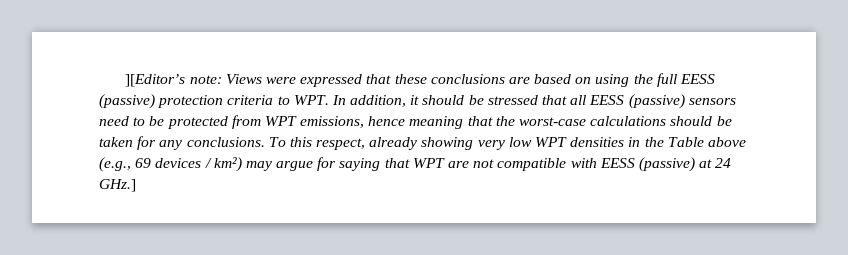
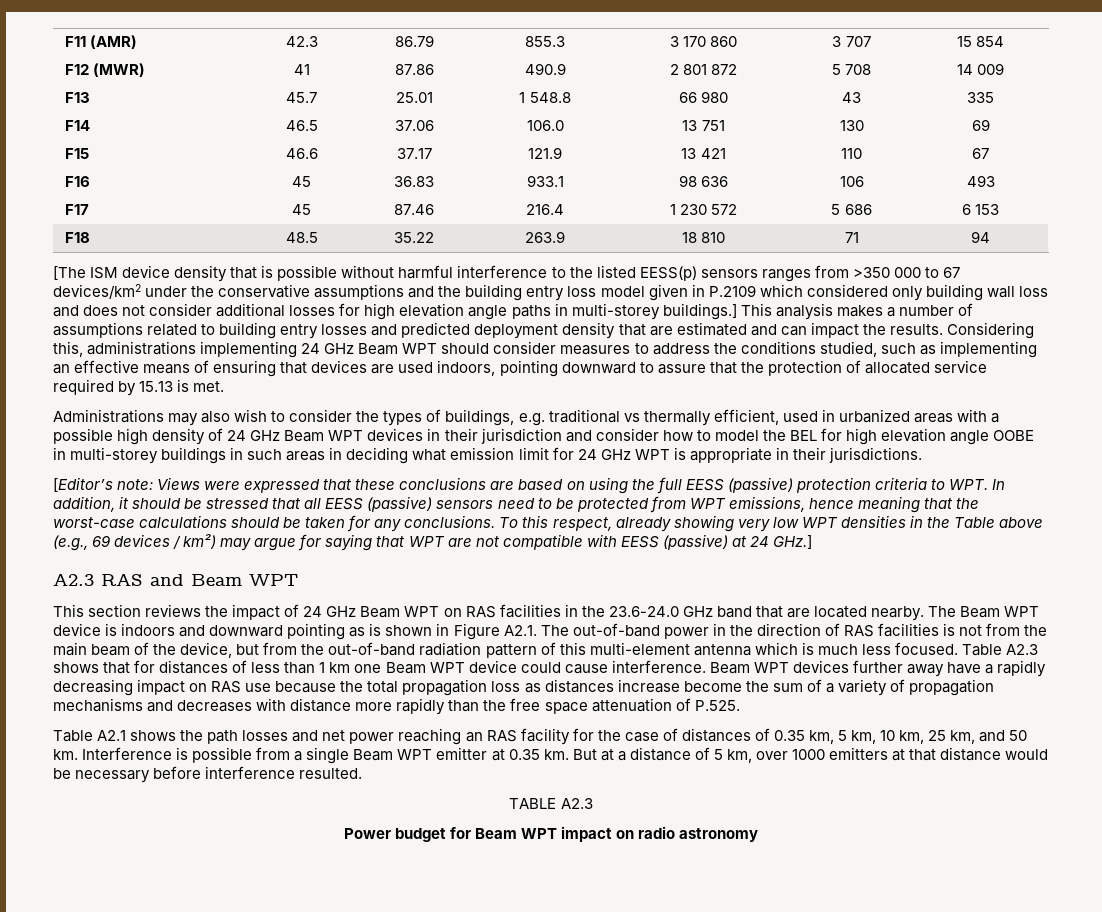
- ][Editor’s note: Views were expressed that these conclusions are based on using the full EESS (passive) protection criteria to WPT. In addition, it should be stressed that all EESS (passive) sensors need to be protected from WPT emissions, hence meaning that the worst-case calculations should be taken for any conclusions.
+ F11 (AMR) | 42.3 | 86.79 | 855.3 | 3 170 860 | 3 707 | 15 854
+ F12 (MWR) | 41 | 87.86 | 490.9 | 2 801 872 | 5 708 | 14 009
+ F13 | 45.7 | 25.01 | 1 548.8 | 66 980 | 43 | 335
+ F14 | 46.5 | 37.06 | 106.0 | 13 751 | 130 | 69
+ F15 | 46.6 | 37.17 | 121.9 | 13 421 | 110 | 67
+ F16 | 45 | 36.83 | 933.1 | 98 636 | 106 | 493
+ F17 | 45 | 87.46 | 216.4 | 1 230 572 | 5 686 | 6 153
+ F18 | 48.5 | 35.22 | 263.9 | 18 810 | 71 | 94
+ [The ISM device density that is possible without harmful interference to the listed EESS(p) sensors ranges from >350 000 to 67 devices/km2 under the conservative assumptions and the building entry loss model given in P.2109 which considered only building wall loss and does not consider additional losses for high elevation angle paths in multi-storey buildings.] This analysis makes a number of assumptions related to building entry losses and predicted deployment density that are estimated and can impact the results. Considering this, administrations implementing 24 GHz Beam WPT should consider measures to address the conditions studied, such as implementing an effective means of ensuring that devices are used indoors, pointing downward to assure that the protection of allocated service required by 15.13 is met.
+ Administrations may also wish to consider the types of buildings, e.g. traditional vs thermally efficient, used in urbanized areas with a possible high density of 24 GHz Beam WPT devices in their jurisdiction and consider how to model the BEL for high elevation angle OOBE in multi-storey buildings in such areas in deciding what emission limit for 24 GHz WPT is appropriate in their jurisdictions.
+ [Editor’s note: Views were expressed that these conclusions are based on using the full EESS (passive) protection criteria to WPT. In addition, it should be stressed that all EESS (passive) sensors need to be protected from WPT emissions, hence meaning that the worst-case calculations should be taken for any conclusions.
+ A2.3 RAS and Beam WPT
+ This section reviews the impact of 24 GHz Beam WPT on RAS facilities in the 23.6-24.0 GHz band that are located nearby. The Beam WPT device is indoors and downward pointing as is shown in Figure A2.1. The out-of-band power in the direction of RAS facilities is not from the main beam of the device, but from the out-of-band radiation pattern of this multi-element antenna which is much less focused. Table A2.3 shows that for distances of less than 1 km one Beam WPT device could cause interference. Beam WPT devices further away have a rapidly decreasing impact on RAS use because the total propagation loss as distances increase become the sum of a variety of propagation mechanisms and decreases with distance more rapidly than the free space attenuation of P.525.
+ Table A2.1 shows the path losses and net power reaching an RAS facility for the case of distances of 0.35 km, 5 km, 10 km, 25 km, and 50 km. Interference is possible from a single Beam WPT emitter at 0.35 km. But at a distance of 5 km, over 1000 emitters at that distance would be necessary before interference resulted.
+ TABLE A2.3
+ Power budget for Beam WPT impact on radio astronomy

